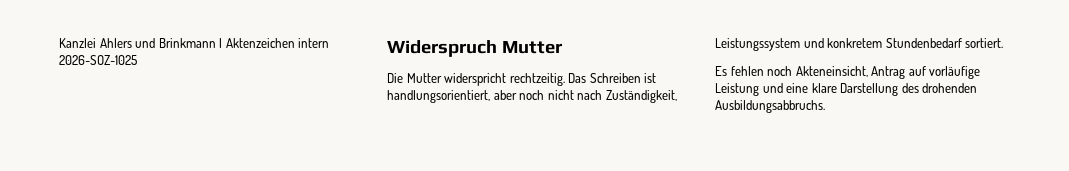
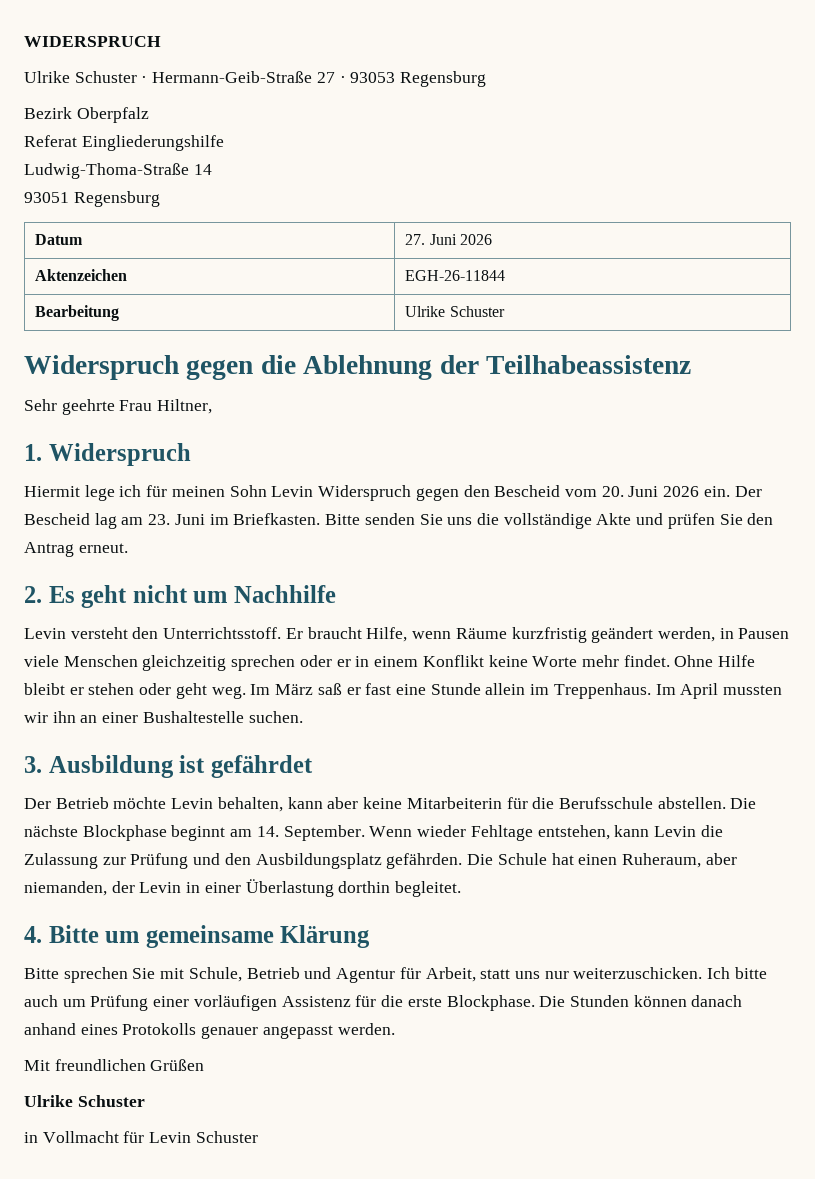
- Kanzlei Ahlers und Brinkmann | Aktenzeichen intern 2026-SOZ-1025
- Widerspruch Mutter
- Die Mutter widerspricht rechtzeitig. Das Schreiben ist handlungsorientiert, aber noch nicht nach Zuständigkeit, Leistungssystem und konkretem Stundenbedarf sortiert.
- Es fehlen noch Akteneinsicht, Antrag auf vorläufige Leistung und eine klare Darstellung des drohenden Ausbildungsabbruchs.
+ WIDERSPRUCH
+ Ulrike Schuster · Hermann-Geib-Straße 27 · 93053 Regensburg
+ Bezirk Oberpfalz
+ Referat Eingliederungshilfe
+ Ludwig-Thoma-Straße 14
+ 93051 Regensburg
+ Datum | 27. Juni 2026
+ Aktenzeichen | EGH-26-11844
+ Bearbeitung | Ulrike Schuster
+ Widerspruch gegen die Ablehnung der Teilhabeassistenz
+ Sehr geehrte Frau Hiltner,
+ 1. Widerspruch
+ Hiermit lege ich für meinen Sohn Levin Widerspruch gegen den Bescheid vom 20. Juni 2026 ein. Der Bescheid lag am 23. Juni im Briefkasten. Bitte senden Sie uns die vollständige Akte und prüfen Sie den Antrag erneut.
+ 2. Es geht nicht um Nachhilfe
+ Levin versteht den Unterrichtsstoff. Er braucht Hilfe, wenn Räume kurzfristig geändert werden, in Pausen viele Menschen gleichzeitig sprechen oder er in einem Konflikt keine Worte mehr findet. Ohne Hilfe bleibt er stehen oder geht weg. Im März saß er fast eine Stunde allein im Treppenhaus. Im April mussten wir ihn an einer Bushaltestelle suchen.
+ 3. Ausbildung ist gefährdet
+ Der Betrieb möchte Levin behalten, kann aber keine Mitarbeiterin für die Berufsschule abstellen. Die nächste Blockphase beginnt am 14. September. Wenn wieder Fehltage entstehen, kann Levin die Zulassung zur Prüfung und den Ausbildungsplatz gefährden. Die Schule hat einen Ruheraum, aber niemanden, der Levin in einer Überlastung dorthin begleitet.
+ 4. Bitte um gemeinsame Klärung
+ Bitte sprechen Sie mit Schule, Betrieb und Agentur für Arbeit, statt uns nur weiterzuschicken. Ich bitte auch um Prüfung einer vorläufigen Assistenz für die erste Blockphase. Die Stunden können danach anhand eines Protokolls genauer angepasst werden.
+ Mit freundlichen Grüßen
+ Ulrike Schuster
+ in Vollmacht für Levin Schuster

